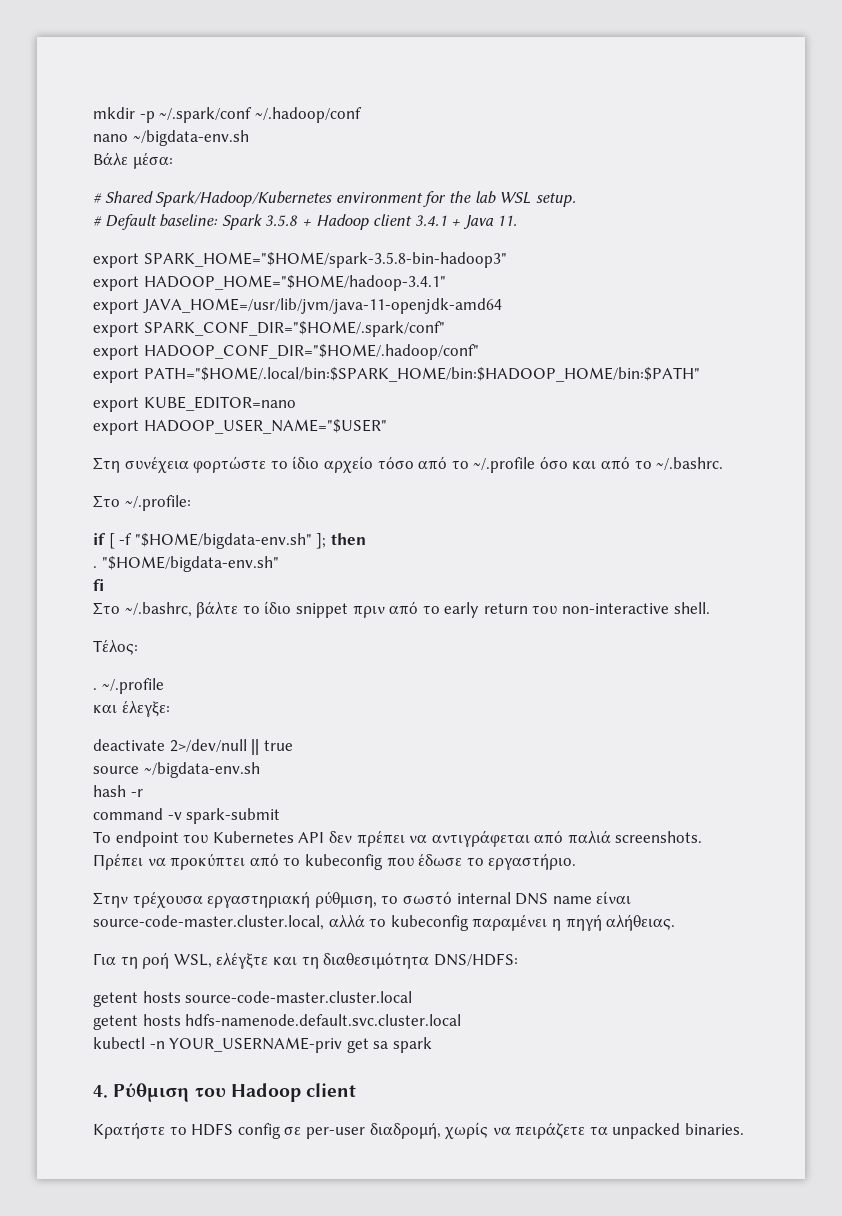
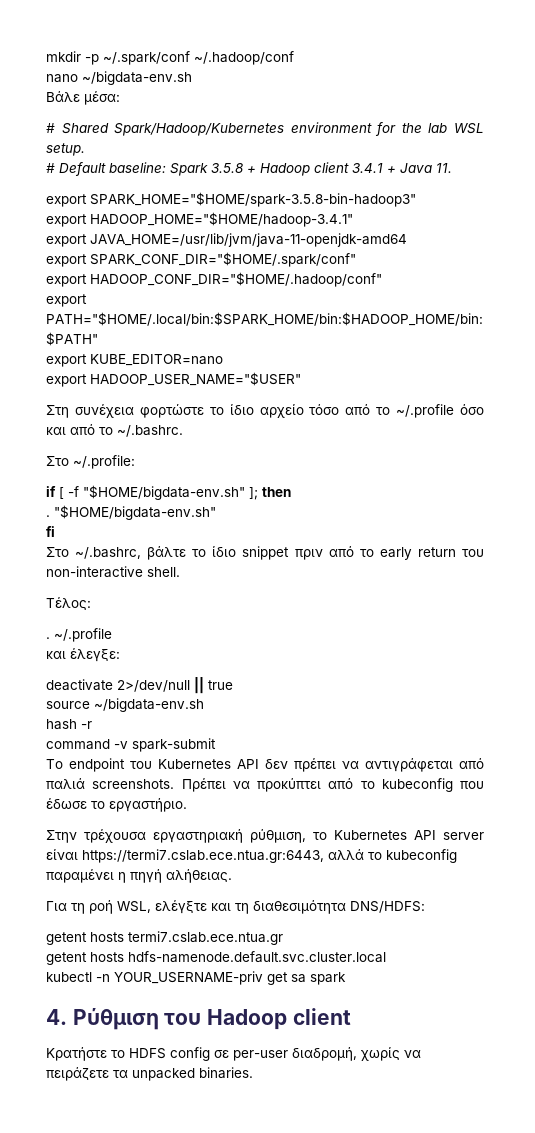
- Στην τρέχουσα εργαστηριακή ρύθμιση, το σωστό internal DNS name είναι source-code-master.cluster.local, αλλά το kubeconfig παραμένει η πηγή αλήθειας.
+ Στην τρέχουσα εργαστηριακή ρύθμιση, το Kubernetes API server είναι https://termi7.cslab.ece.ntua.gr:6443, αλλά το kubeconfig παραμένει η πηγή αλήθειας.
- getent hosts source-code-master.cluster.local
+ getent hosts termi7.cslab.ece.ntua.gr

